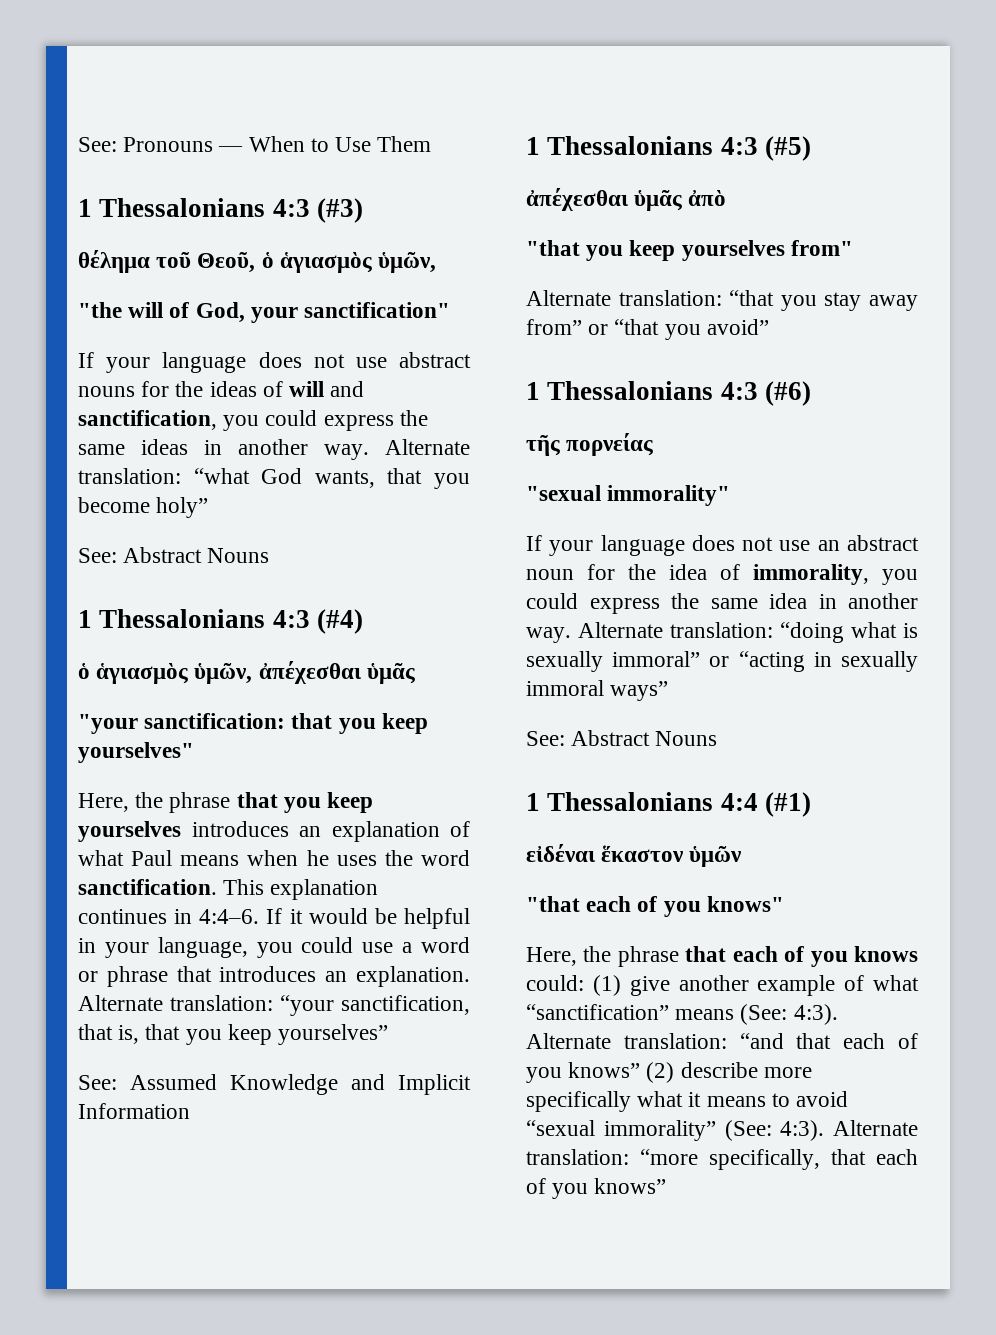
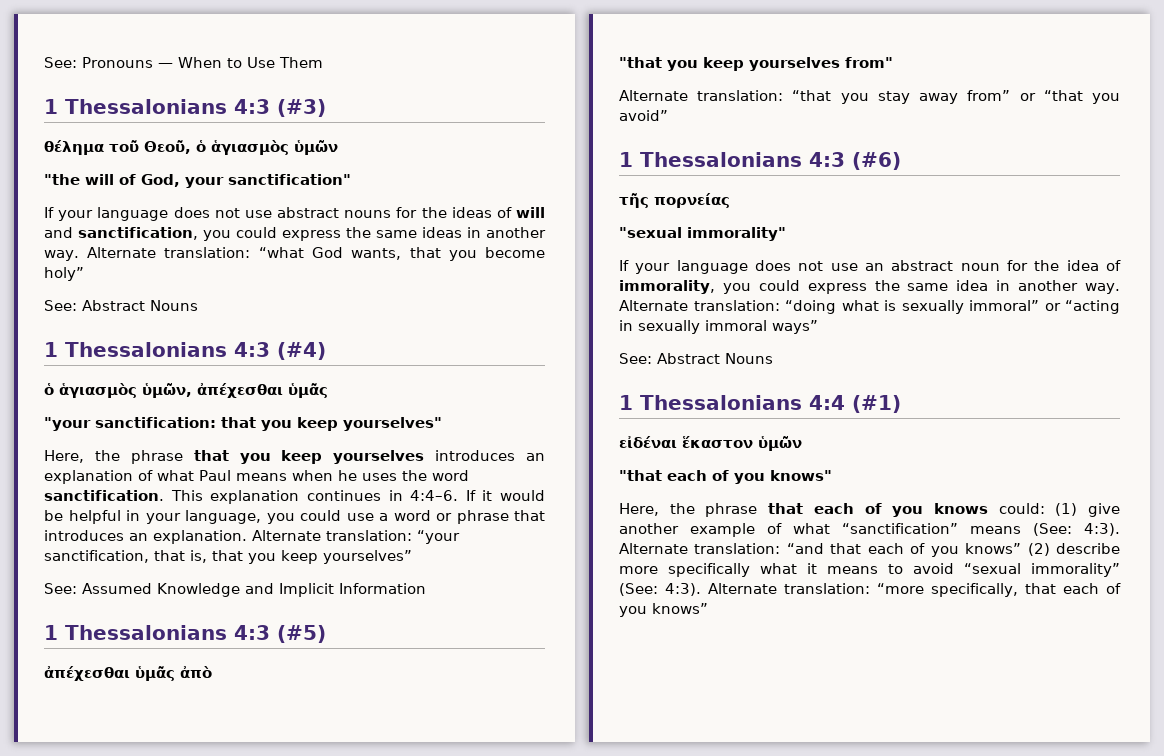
- θέλημα τοῦ Θεοῦ, ὁ ἁγιασμὸς ὑμῶν,
+ θέλημα τοῦ Θεοῦ, ὁ ἁγιασμὸς ὑμῶν

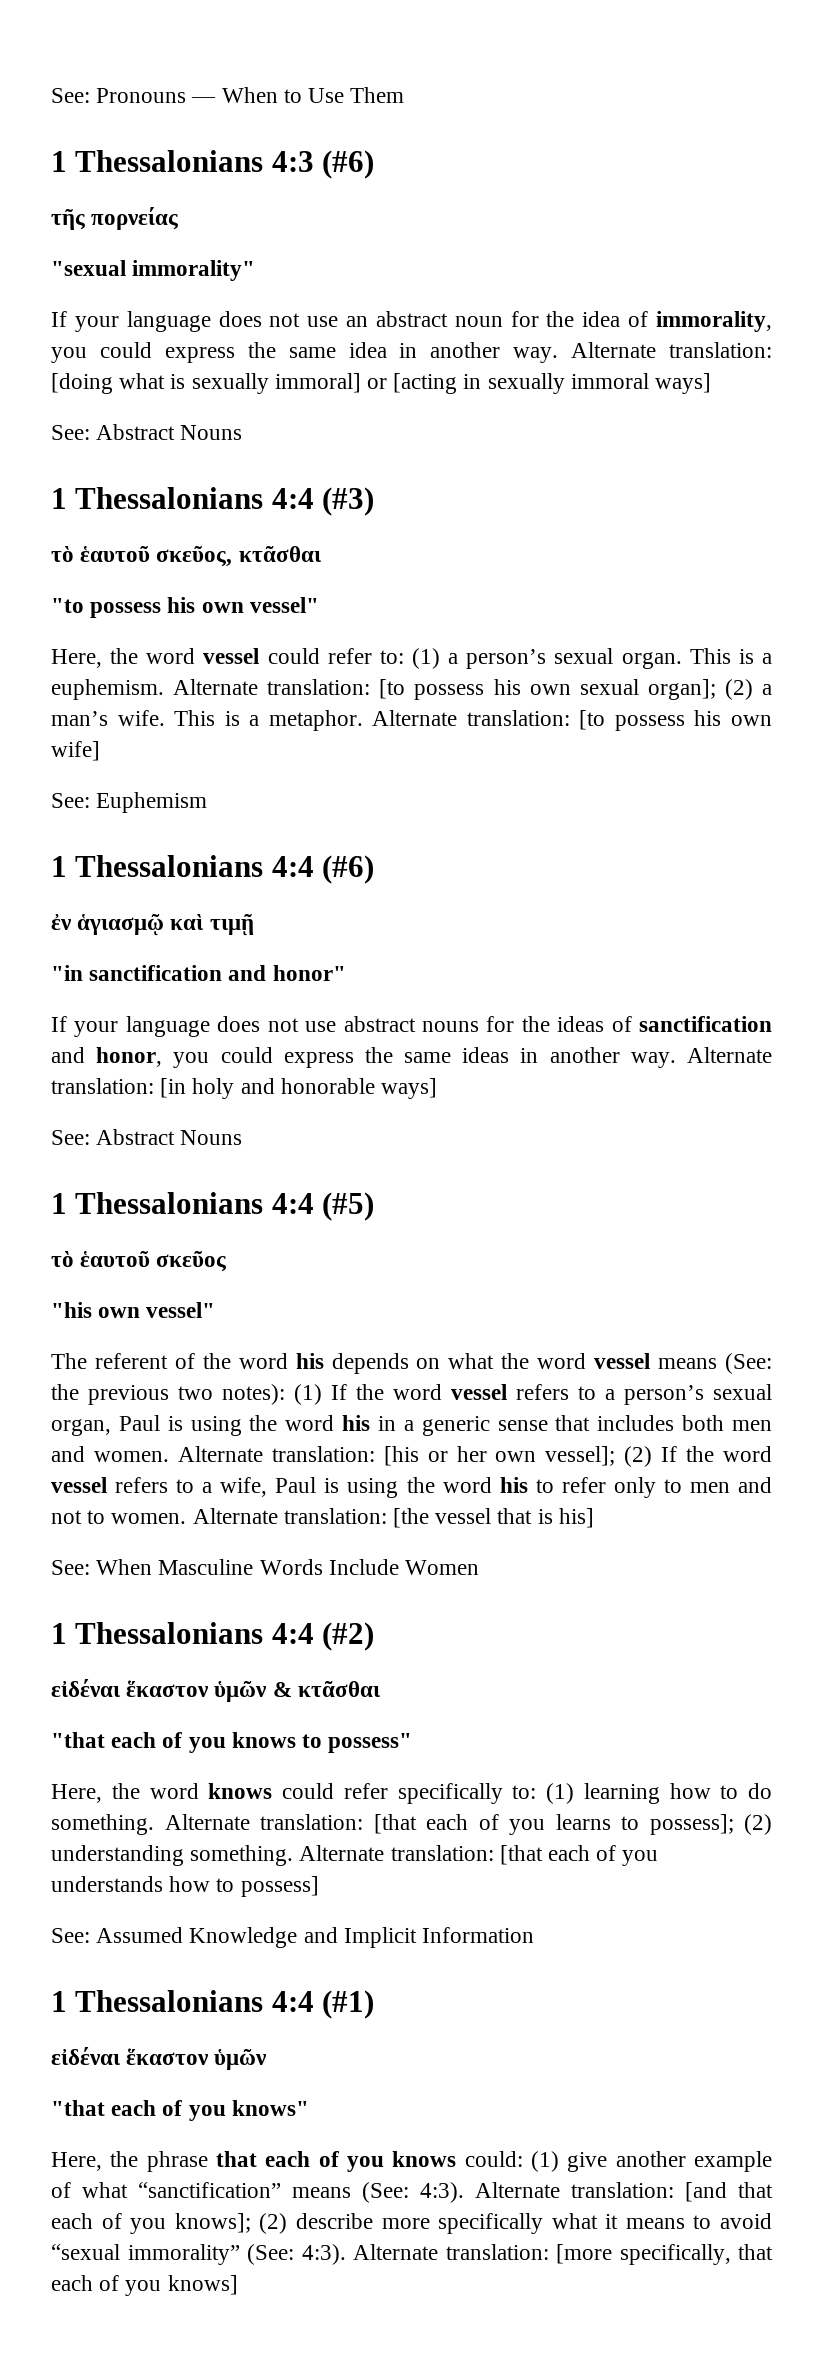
- 1 Thessalonians 4:3 (#3)
- θέλημα τοῦ Θεοῦ, ὁ ἁγιασμὸς ὑμῶν
- "the will of God, your sanctification"
- If your language does not use abstract nouns for the ideas of will and sanctification, you could express the same ideas in another way. Alternate translation: “what God wants, that you become holy”
- See: Abstract Nouns
- 1 Thessalonians 4:3 (#4)
- ὁ ἁγιασμὸς ὑμῶν, ἀπέχεσθαι ὑμᾶς
- "your sanctification: that you keep yourselves"
- Here, the phrase that you keep yourselves introduces an explanation of what Paul means when he uses the word sanctification. This explanation continues in 4:4–6. If it would be helpful in your language, you could use a word or phrase that introduces an explanation. Alternate translation: “your sanctification, that is, that you keep yourselves”
- See: Assumed Knowledge and Implicit Information
- 1 Thessalonians 4:3 (#5)
- ἀπέχεσθαι ὑμᾶς ἀπὸ
- "that you keep yourselves from"
- Alternate translation: “that you stay away from” or “that you avoid”
- Alternate translation: “doing what is sexually immoral” or “acting in sexually immoral ways”
+ Alternate translation: [doing what is sexually immoral] or [acting in sexually immoral ways]
  See: Abstract Nouns
+ 1 Thessalonians 4:4 (#3)
+ τὸ ἑαυτοῦ σκεῦος, κτᾶσθαι
+ "to possess his own vessel"
+ Here, the word vessel could refer to: (1) a person’s sexual organ. This is a euphemism. Alternate translation: [to possess his own sexual organ]; (2) a man’s wife. This is a metaphor. Alternate translation: [to possess his own wife]
+ See: Euphemism
+ 1 Thessalonians 4:4 (#6)
+ ἐν ἁγιασμῷ καὶ τιμῇ
+ "in sanctification and honor"
+ If your language does not use abstract nouns for the ideas of sanctification and honor, you could express the same ideas in another way. Alternate translation: [in holy and honorable ways]
+ See: Abstract Nouns
+ 1 Thessalonians 4:4 (#5)
+ τὸ ἑαυτοῦ σκεῦος
+ "his own vessel"
+ The referent of the word his depends on what the word vessel means (See: the previous two notes): (1) If the word vessel refers to a person’s sexual organ, Paul is using the word his in a generic sense that includes both men and women. Alternate translation: [his or her own vessel]; (2) If the word vessel refers to a wife, Paul is using the word his to refer only to men and not to women. Alternate translation: [the vessel that is his]
+ See: When Masculine Words Include Women
+ 1 Thessalonians 4:4 (#2)
+ εἰδέναι ἕκαστον ὑμῶν & κτᾶσθαι
+ "that each of you knows to possess"
+ Here, the word knows could refer specifically to: (1) learning how to do something. Alternate translation: [that each of you learns to possess]; (2) understanding something. Alternate translation: [that each of you understands how to possess]
+ See: Assumed Knowledge and Implicit Information
- Alternate translation: “and that each of you knows” (2) describe more specifically what it means to avoid “sexual immorality” (See: 4:3).
+ Alternate translation: [and that each of you knows]; (2) describe more specifically what it means to avoid “sexual immorality” (See: 4:3).
- Alternate translation: “more specifically, that each of you knows”
+ Alternate translation: [more specifically, that each of you knows]

